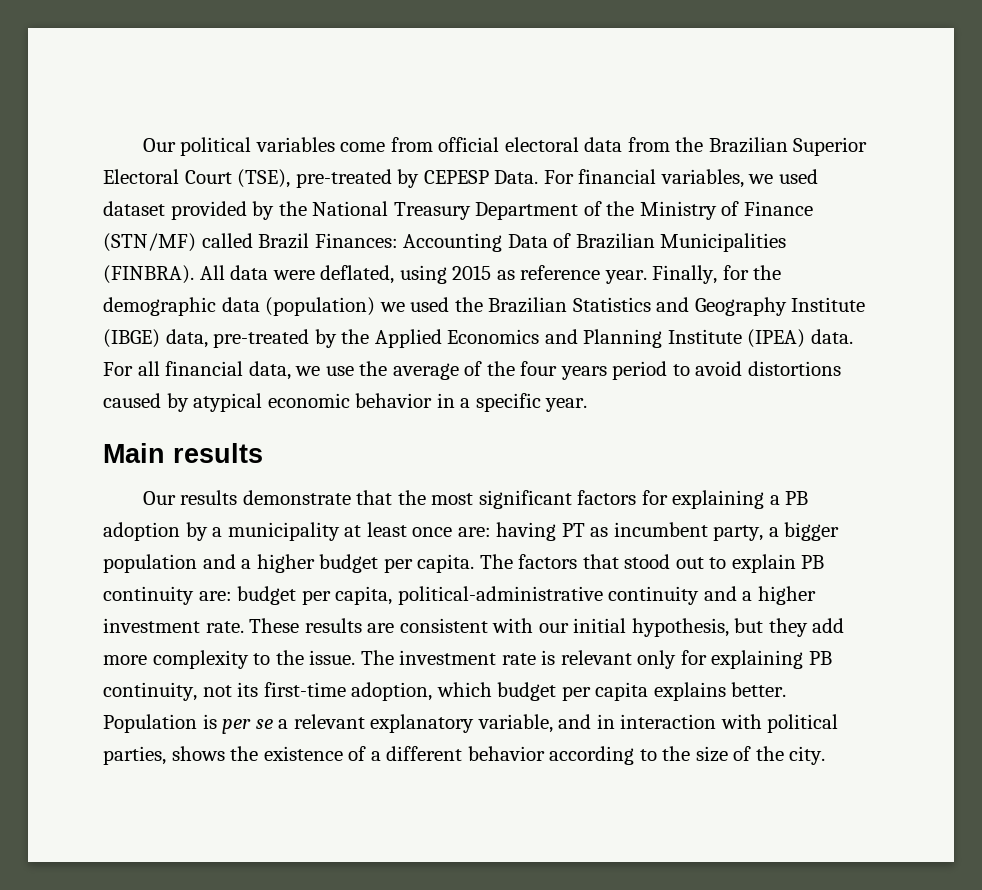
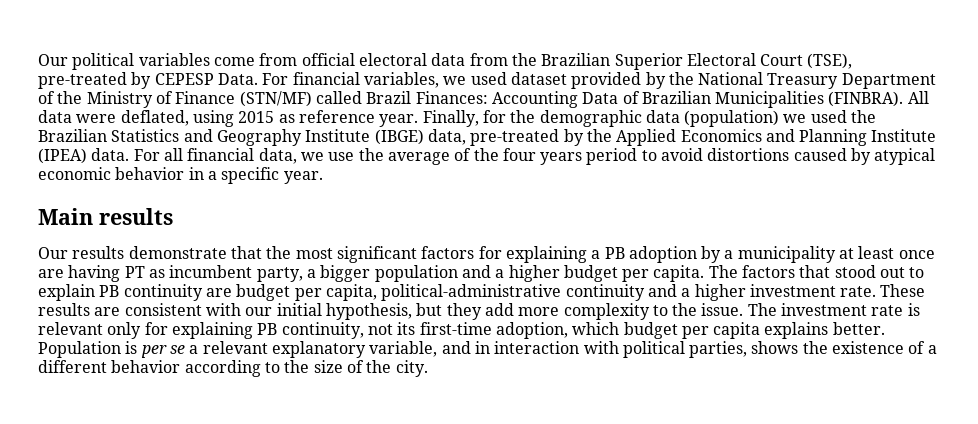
- Our results demonstrate that the most significant factors for explaining a PB adoption by a municipality at least once are: having PT as incumbent party, a bigger population and a higher budget per capita.
+ Our results demonstrate that the most significant factors for explaining a PB adoption by a municipality at least once are having PT as incumbent party, a bigger population and a higher budget per capita.
- The factors that stood out to explain PB continuity are: budget per capita, political-administrative continuity and a higher investment rate.
+ The factors that stood out to explain PB continuity are budget per capita, political-administrative continuity and a higher investment rate.

